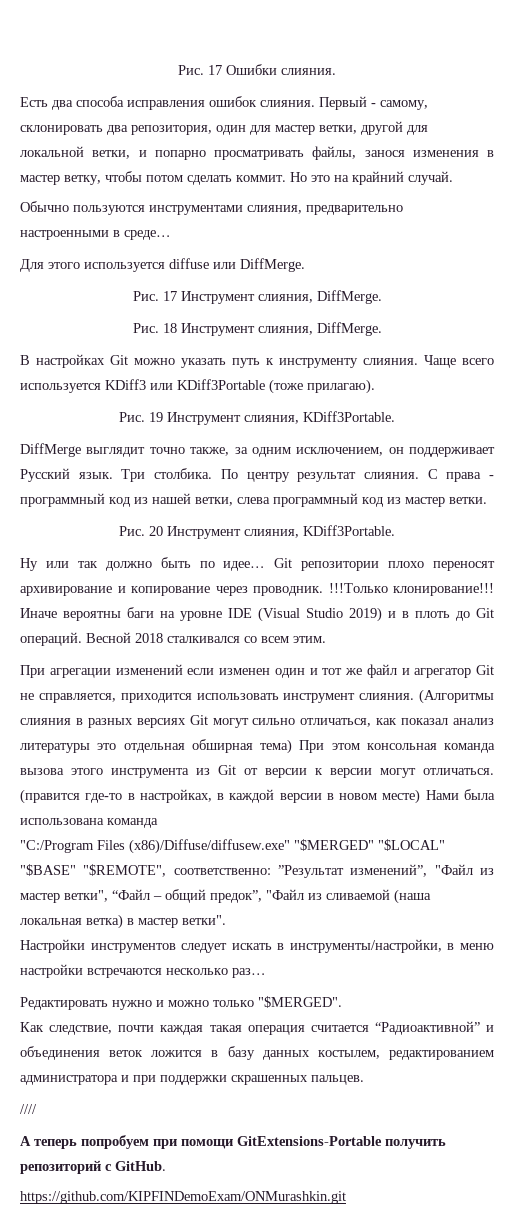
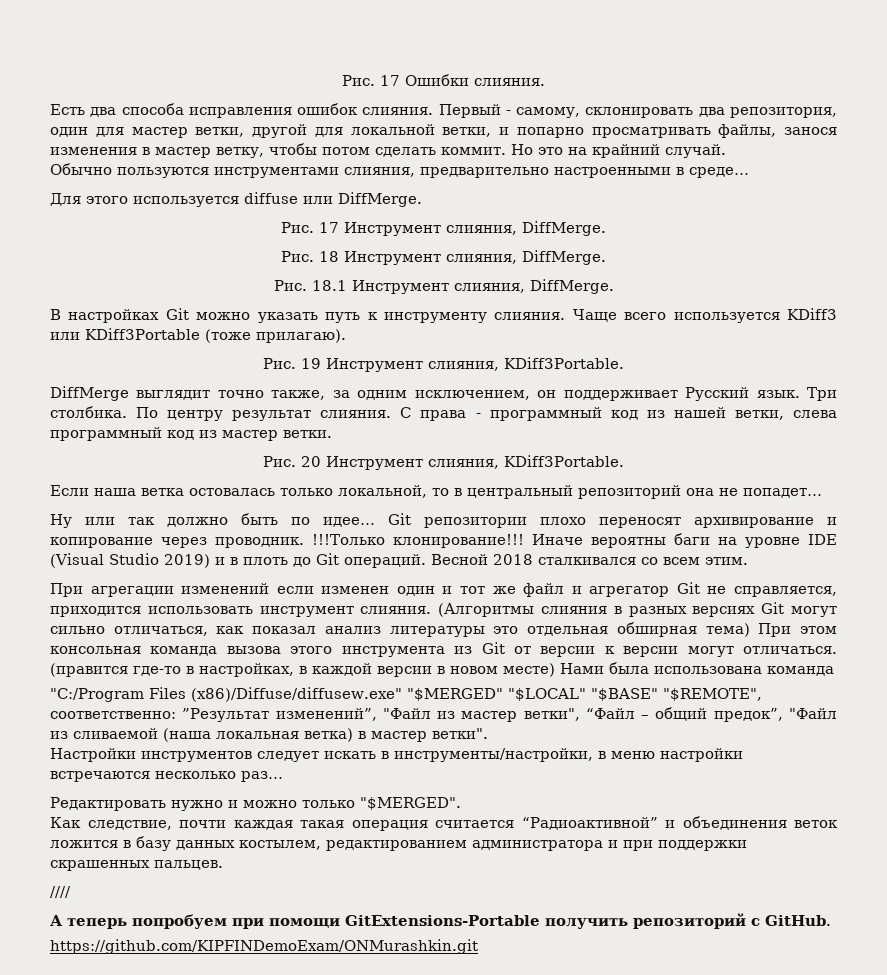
+ Рис. 18.1 Инструмент слияния, DiffMerge.
+ Если наша ветка остовалась только локальной, то в центральный репозиторий она не попадет…

